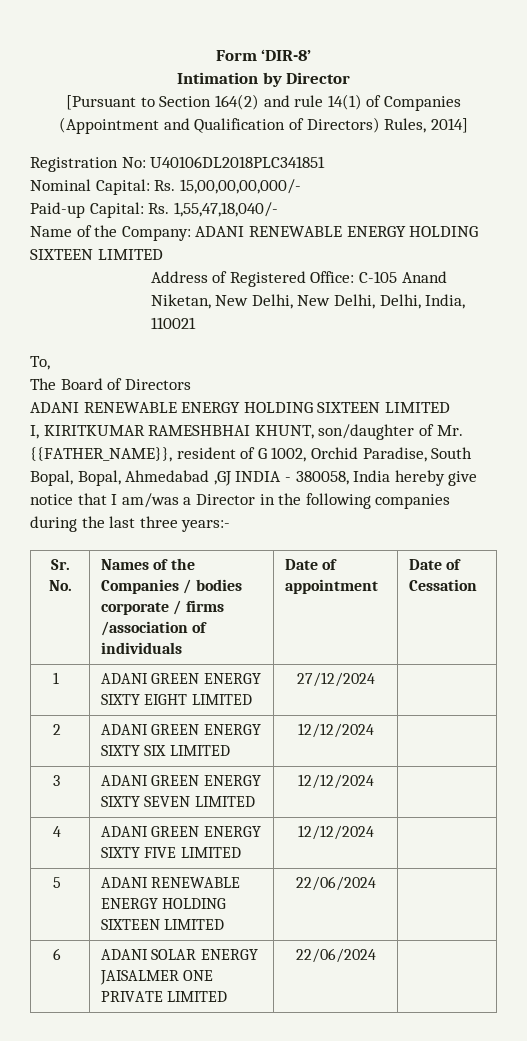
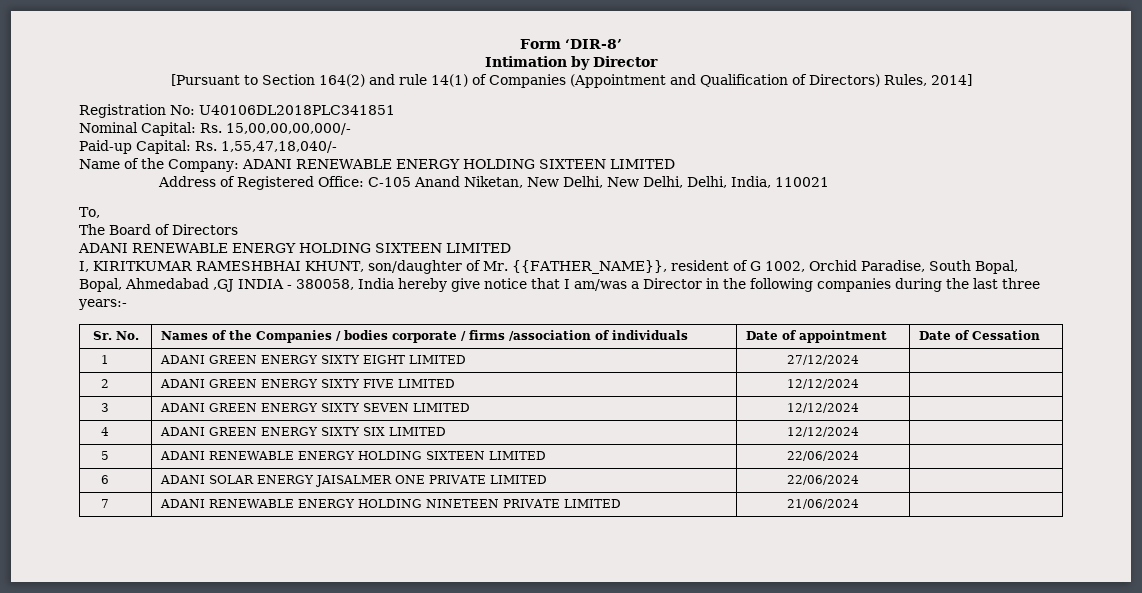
- 2 | ADANI GREEN ENERGY SIXTY SIX LIMITED | 12/12/2024 |
+ 2 | ADANI GREEN ENERGY SIXTY FIVE LIMITED | 12/12/2024 |
- 4 | ADANI GREEN ENERGY SIXTY FIVE LIMITED | 12/12/2024 |
+ 4 | ADANI GREEN ENERGY SIXTY SIX LIMITED | 12/12/2024 |
+ 7 | ADANI RENEWABLE ENERGY HOLDING NINETEEN PRIVATE LIMITED | 21/06/2024 |

